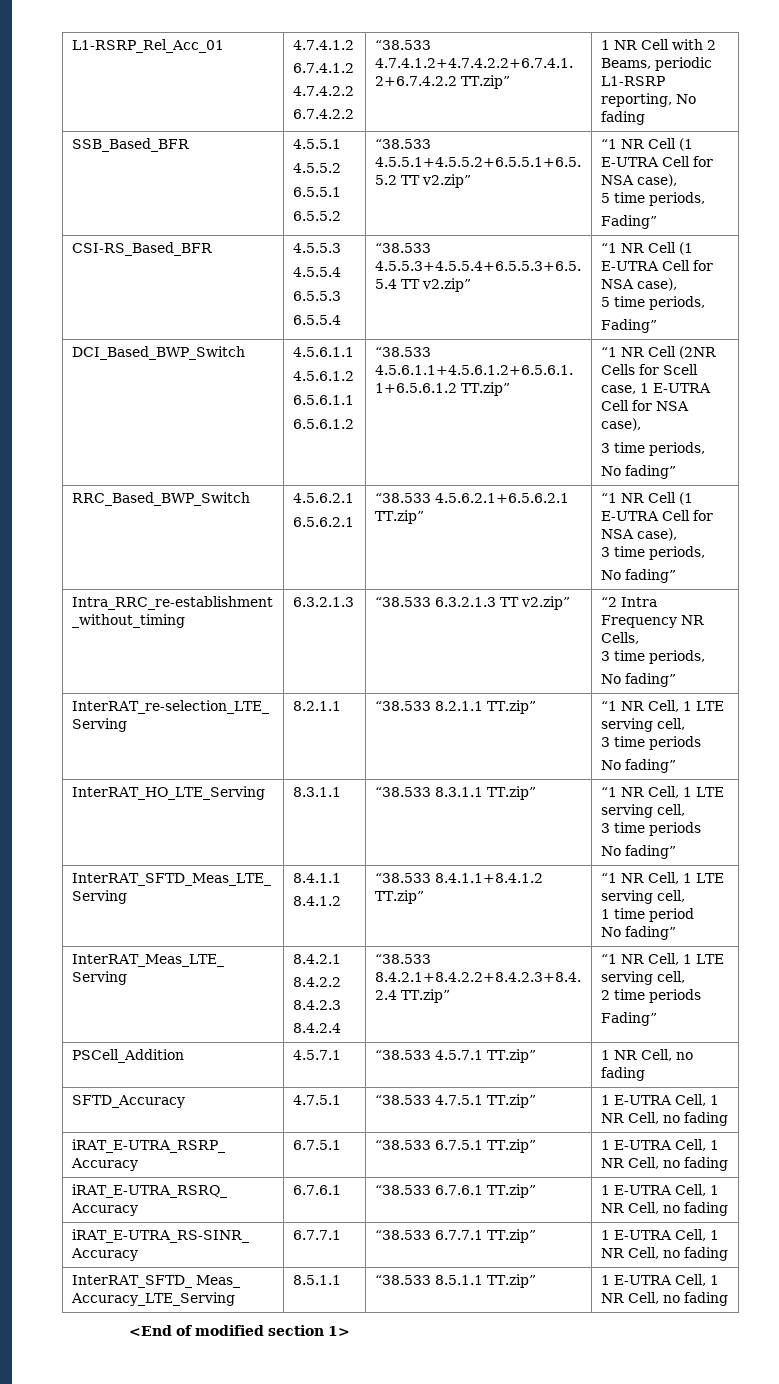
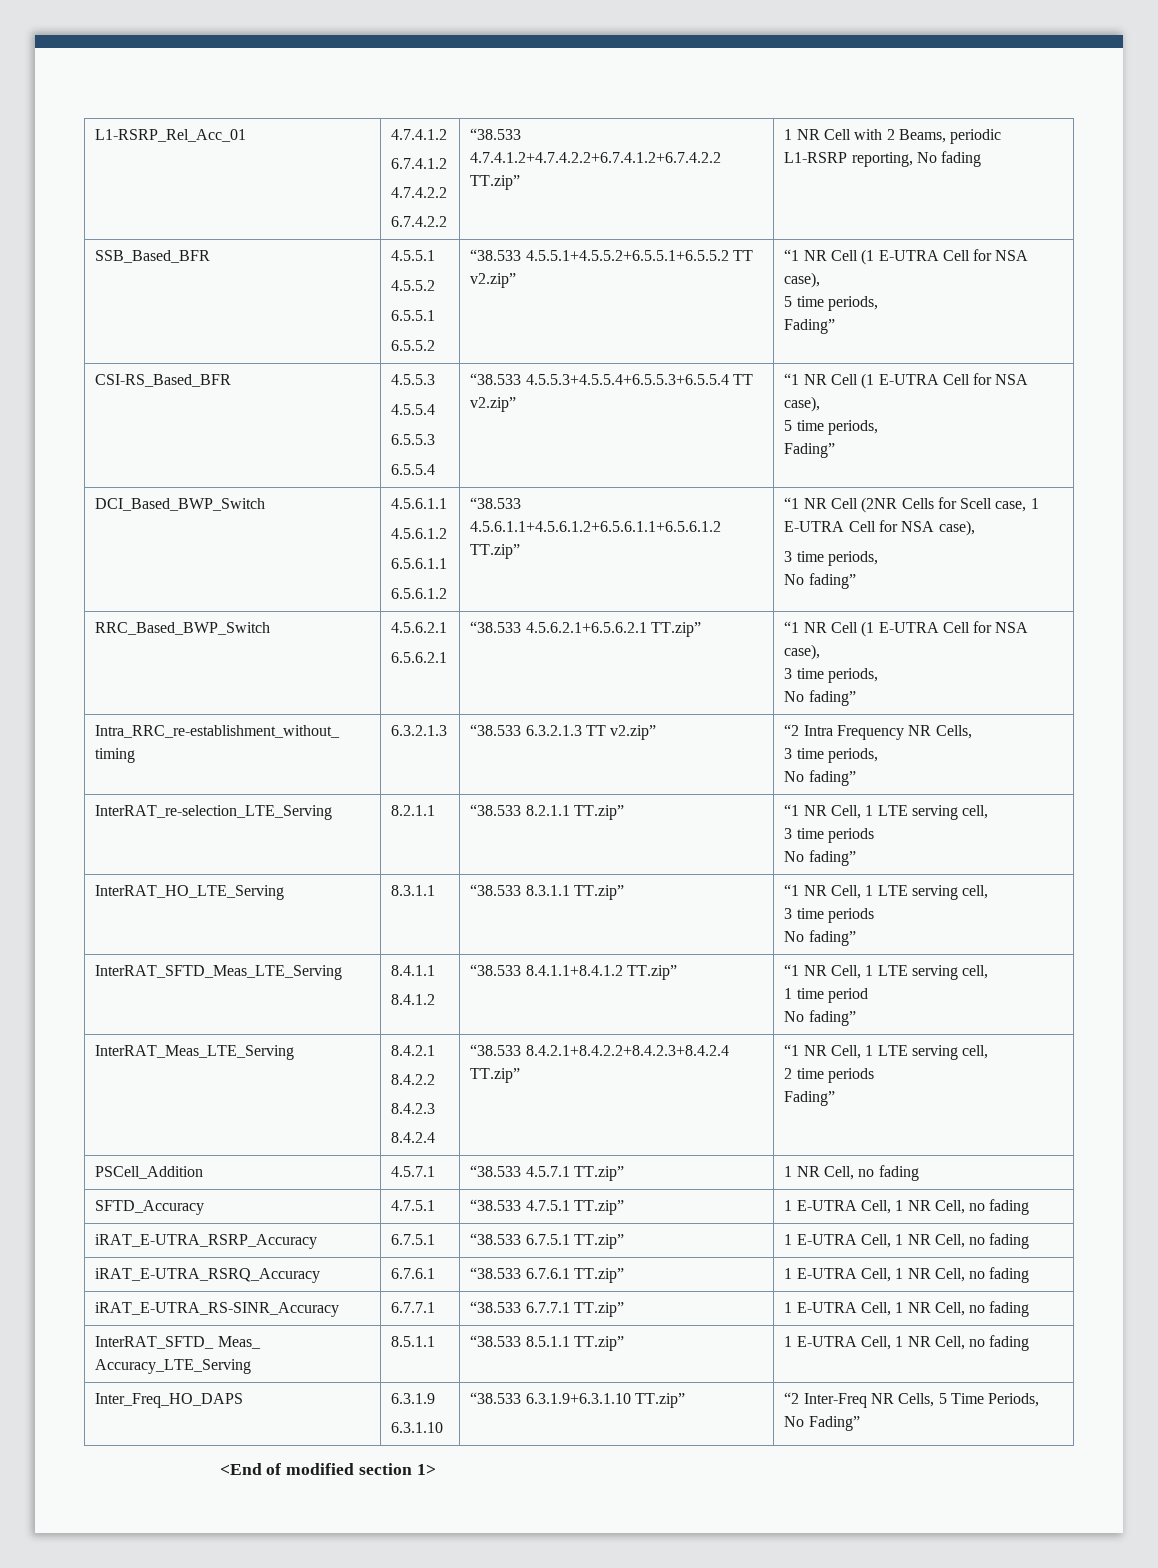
+ Inter_Freq_HO_DAPS | 6.3.1.9
+ 6.3.1.10 | “38.533 6.3.1.9+6.3.1.10 TT.zip” | “2 Inter-Freq NR Cells, 5 Time Periods, No Fading”

